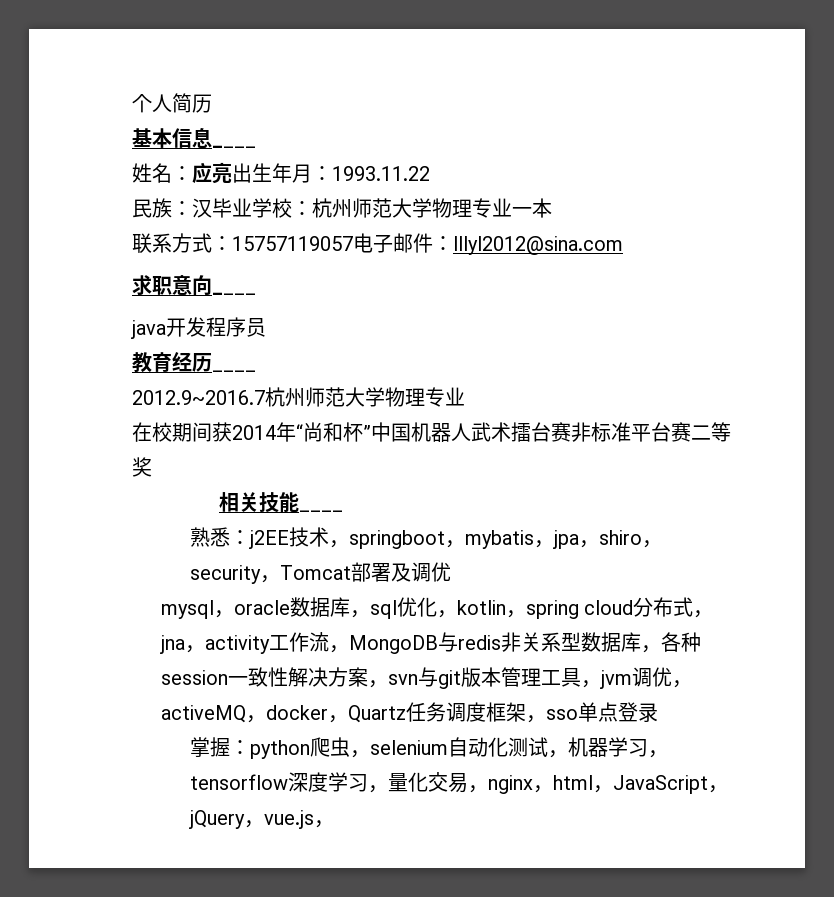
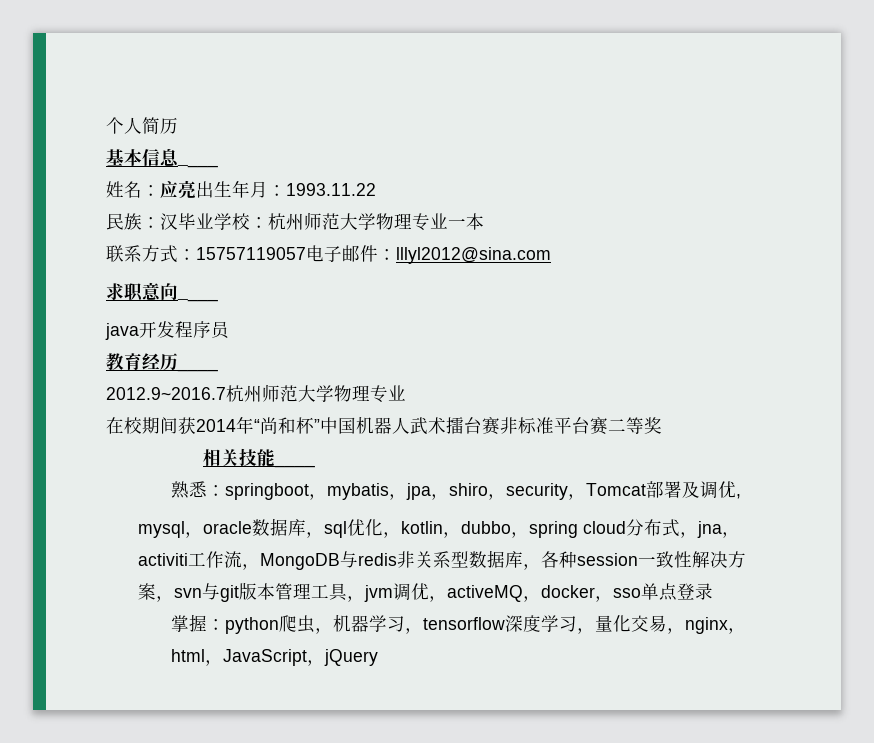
- 熟悉：j2EE技术，springboot，mybatis，jpa，shiro，security，Tomcat部署及调优
+ 熟悉：springboot，mybatis，jpa，shiro，security，Tomcat部署及调优,
- mysql，oracle数据库，sql优化，kotlin，spring cloud分布式，jna，activity工作流，MongoDB与redis非关系型数据库，各种session一致性解决方案，svn与git版本管理工具，jvm调优，activeMQ，docker，Quartz任务调度框架，sso单点登录
+ mysql，oracle数据库，sql优化，kotlin，dubbo，spring cloud分布式，jna，activiti工作流，MongoDB与redis非关系型数据库，各种session一致性解决方案，svn与git版本管理工具，jvm调优，activeMQ，docker，sso单点登录
- 掌握：python爬虫，selenium自动化测试，机器学习，tensorflow深度学习，量化交易，nginx，html，JavaScript，jQuery，vue.js，
+ 掌握：python爬虫，机器学习，tensorflow深度学习，量化交易，nginx，html，JavaScript，jQuery

